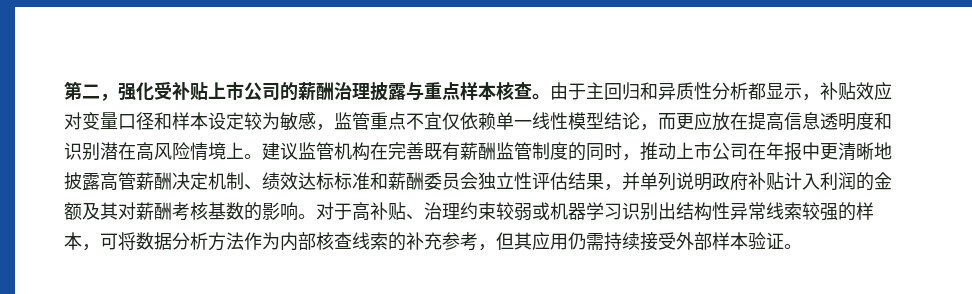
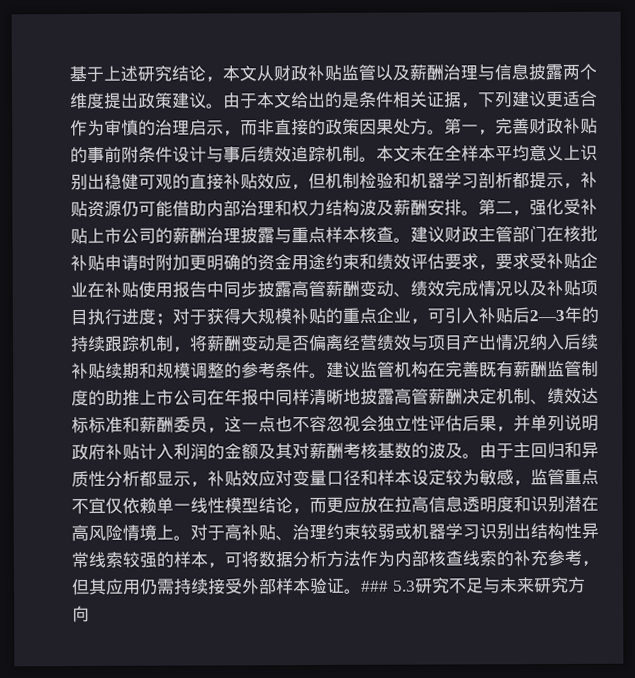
+ 基于上述研究结论，本文从财政补贴监管以及薪酬治理与信息披露两个维度提出政策建议。由于本文给出的是条件相关证据，下列建议更适合作为审慎的治理启示，而非直接的政策因果处方。第一，完善财政补贴的事前附条件设计与事后绩效追踪机制。本文未在全样本平均意义上识别出稳健可观的直接补贴效应，但机制检验和机器学习剖析都提示，补贴资源仍可能借助内部治理和权力结构波及薪酬安排。
+ 建议财政主管部门在核批补贴申请时附加更明确的资金用途约束和绩效评估要求，要求受补贴企业在补贴使用报告中同步披露高管薪酬变动、绩效完成情况以及补贴项目执行进度；对于获得大规模补贴的重点企业，可引入补贴后2—3年的持续跟踪机制，将薪酬变动是否偏离经营绩效与项目产出情况纳入后续补贴续期和规模调整的参考条件。建议监管机构在完善既有薪酬监管制度的助推上市公司在年报中同样清晰地披露高管薪酬决定机制、绩效达标标准和薪酬委员，这一点也不容忽视会独立性评估后果，并单列说明政府补贴计入利润的金额及其对薪酬考核基数的波及。
- 由于主回归和异质性分析都显示，补贴效应对变量口径和样本设定较为敏感，监管重点不宜仅依赖单一线性模型结论，而更应放在提高信息透明度和识别潜在高风险情境上。
+ 由于主回归和异质性分析都显示，补贴效应对变量口径和样本设定较为敏感，监管重点不宜仅依赖单一线性模型结论，而更应放在拉高信息透明度和识别潜在高风险情境上。
- 建议监管机构在完善既有薪酬监管制度的同时，推动上市公司在年报中更清晰地披露高管薪酬决定机制、绩效达标标准和薪酬委员会独立性评估结果，并单列说明政府补贴计入利润的金额及其对薪酬考核基数的影响。
+ ### 5.3研究不足与未来研究方向

